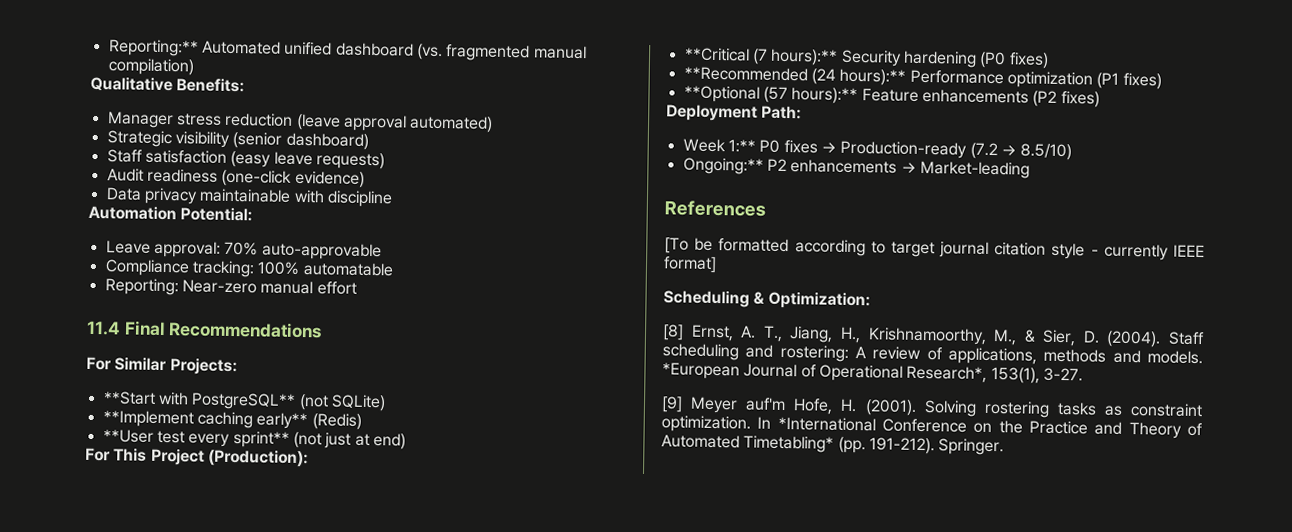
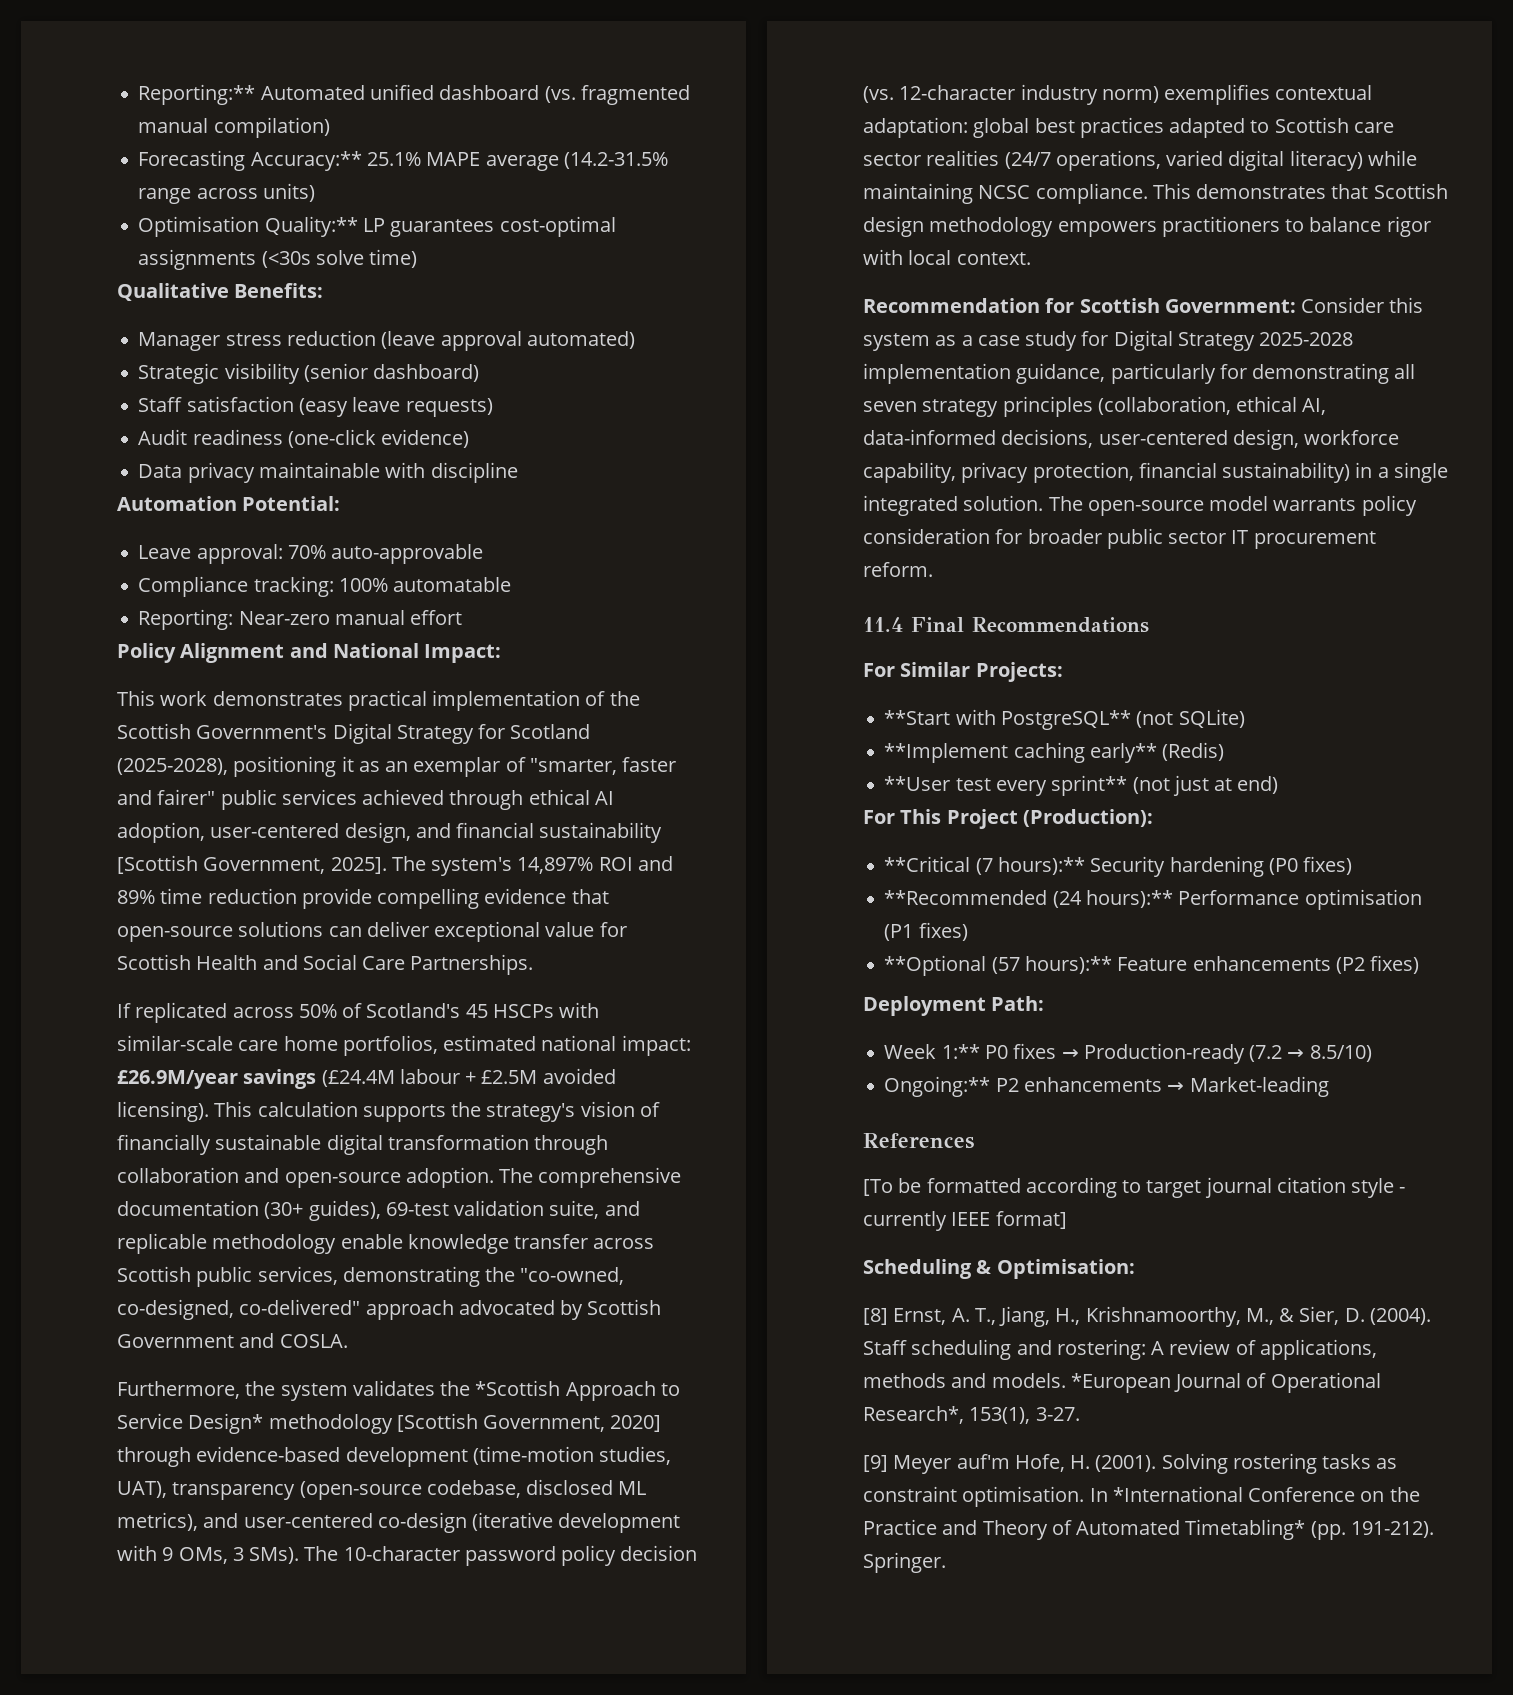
+ Forecasting Accuracy:** 25.1% MAPE average (14.2-31.5% range across units)
+ Optimisation Quality:** LP guarantees cost-optimal assignments (<30s solve time)
+ Policy Alignment and National Impact:
+ This work demonstrates practical implementation of the Scottish Government's Digital Strategy for Scotland (2025-2028), positioning it as an exemplar of "smarter, faster and fairer" public services achieved through ethical AI adoption, user-centered design, and financial sustainability [Scottish Government, 2025]. The system's 14,897% ROI and 89% time reduction provide compelling evidence that open-source solutions can deliver exceptional value for Scottish Health and Social Care Partnerships.
+ If replicated across 50% of Scotland's 45 HSCPs with similar-scale care home portfolios, estimated national impact: £26.9M/year savings (£24.4M labour + £2.5M avoided licensing). This calculation supports the strategy's vision of financially sustainable digital transformation through collaboration and open-source adoption. The comprehensive documentation (30+ guides), 69-test validation suite, and replicable methodology enable knowledge transfer across Scottish public services, demonstrating the "co-owned, co-designed, co-delivered" approach advocated by Scottish Government and COSLA.
+ Furthermore, the system validates the *Scottish Approach to Service Design* methodology [Scottish Government, 2020] through evidence-based development (time-motion studies, UAT), transparency (open-source codebase, disclosed ML metrics), and user-centered co-design (iterative development with 9 OMs, 3 SMs). The 10-character password policy decision (vs. 12-character industry norm) exemplifies contextual adaptation: global best practices adapted to Scottish care sector realities (24/7 operations, varied digital literacy) while maintaining NCSC compliance. This demonstrates that Scottish design methodology empowers practitioners to balance rigor with local context.
+ Recommendation for Scottish Government: Consider this system as a case study for Digital Strategy 2025-2028 implementation guidance, particularly for demonstrating all seven strategy principles (collaboration, ethical AI, data-informed decisions, user-centered design, workforce capability, privacy protection, financial sustainability) in a single integrated solution. The open-source model warrants policy consideration for broader public sector IT procurement reform.
- **Recommended (24 hours):** Performance optimization (P1 fixes)
+ **Recommended (24 hours):** Performance optimisation (P1 fixes)
- Scheduling & Optimization:
+ Scheduling & Optimisation:
- Solving rostering tasks as constraint optimization.
+ Solving rostering tasks as constraint optimisation.

